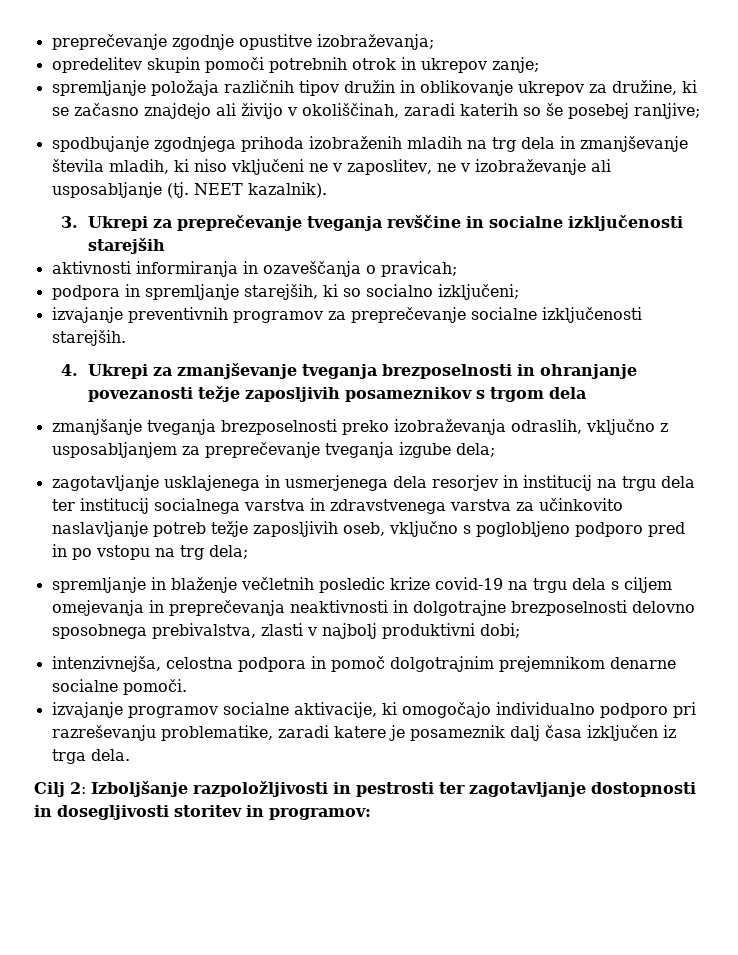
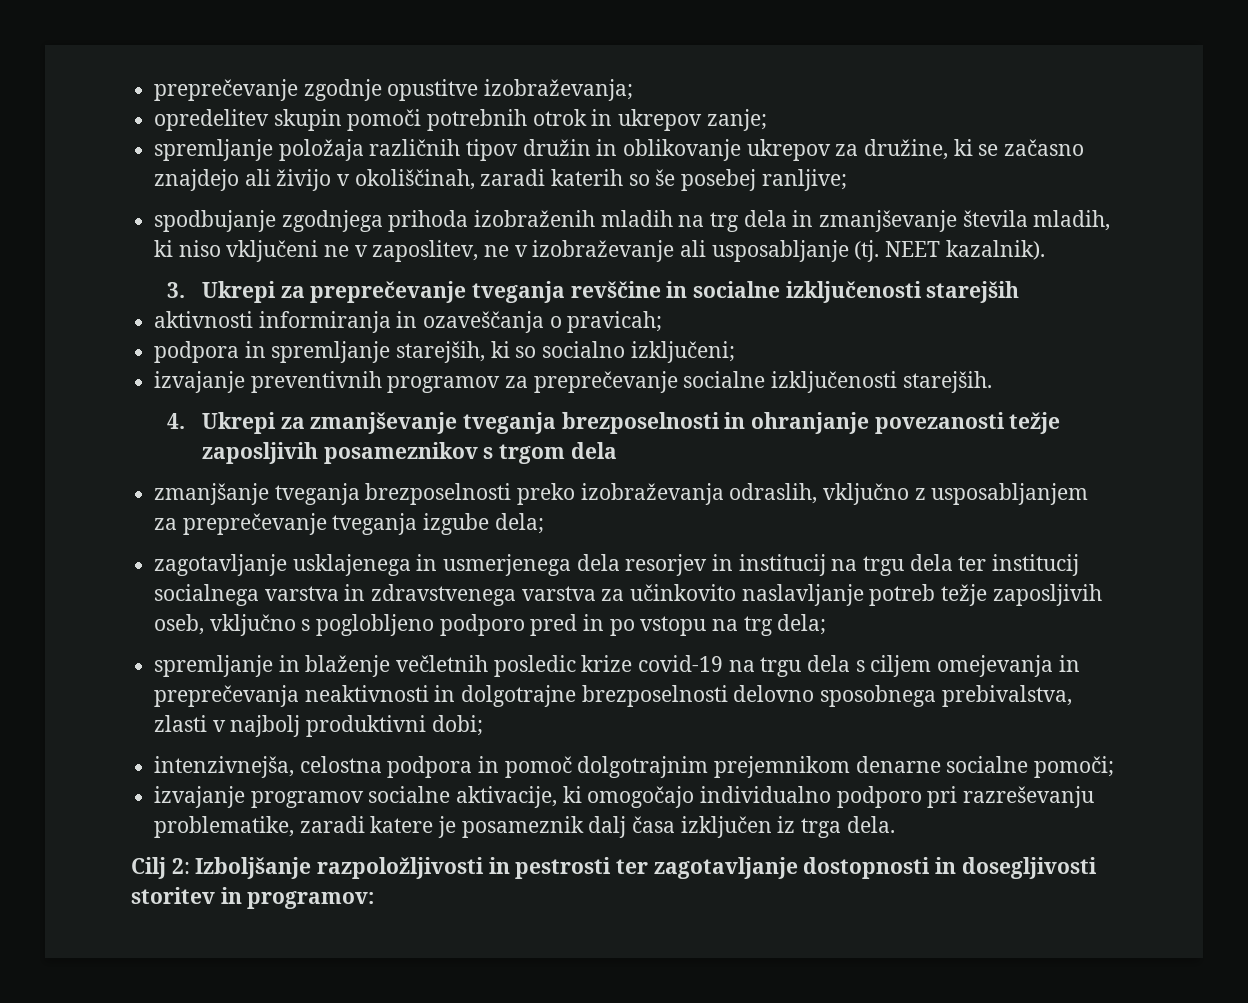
- intenzivnejša, celostna podpora in pomoč dolgotrajnim prejemnikom denarne socialne pomoči.
+ intenzivnejša, celostna podpora in pomoč dolgotrajnim prejemnikom denarne socialne pomoči;

